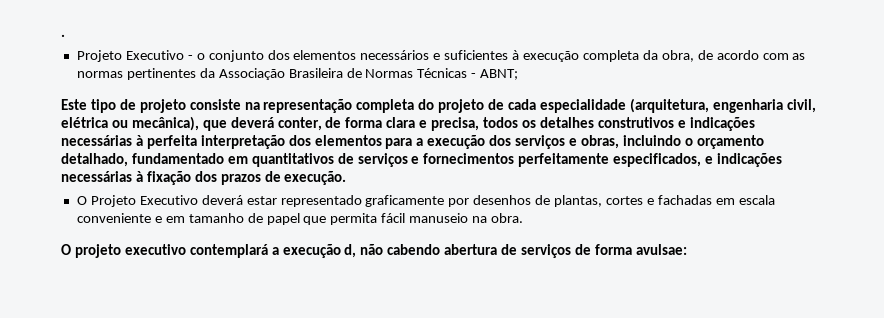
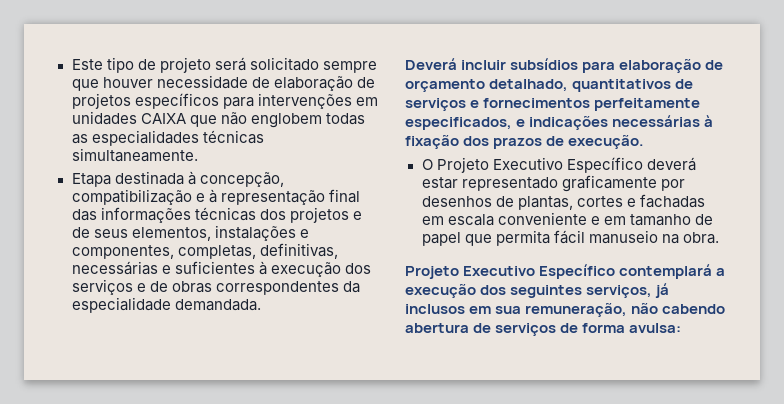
- .
- Projeto Executivo - o conjunto dos elementos necessários e suficientes à execução completa da obra, de acordo com as normas pertinentes da Associação Brasileira de Normas Técnicas - ABNT;
- Este tipo de projeto consiste na representação completa do projeto de cada especialidade (arquitetura, engenharia civil, elétrica ou mecânica), que deverá conter, de forma clara e precisa, todos os detalhes construtivos e indicações necessárias à perfeita interpretação dos elementos para a execução dos serviços e obras, incluindo o orçamento detalhado, fundamentado em quantitativos de serviços e fornecimentos perfeitamente especificados, e indicações necessárias à fixação dos prazos de execução.
+ Este tipo de projeto será solicitado sempre que houver necessidade de elaboração de projetos específicos para intervenções em unidades CAIXA que não englobem todas as especialidades técnicas simultaneamente.
+ Etapa destinada à concepção, compatibilização e à representação final das informações técnicas dos projetos e de seus elementos, instalações e componentes, completas, definitivas, necessárias e suficientes à execução dos serviços e de obras correspondentes da especialidade demandada.
+ Deverá incluir subsídios para elaboração de orçamento detalhado, quantitativos de serviços e fornecimentos perfeitamente especificados, e indicações necessárias à fixação dos prazos de execução.
- O Projeto Executivo deverá estar representado graficamente por desenhos de plantas, cortes e fachadas em escala conveniente e em tamanho de papel que permita fácil manuseio na obra.
+ O Projeto Executivo Específico deverá estar representado graficamente por desenhos de plantas, cortes e fachadas em escala conveniente e em tamanho de papel que permita fácil manuseio na obra.
- O projeto executivo contemplará a execução d, não cabendo abertura de serviços de forma avulsae:
+ Projeto Executivo Específico contemplará a execução dos seguintes serviços, já inclusos em sua remuneração, não cabendo abertura de serviços de forma avulsa:

